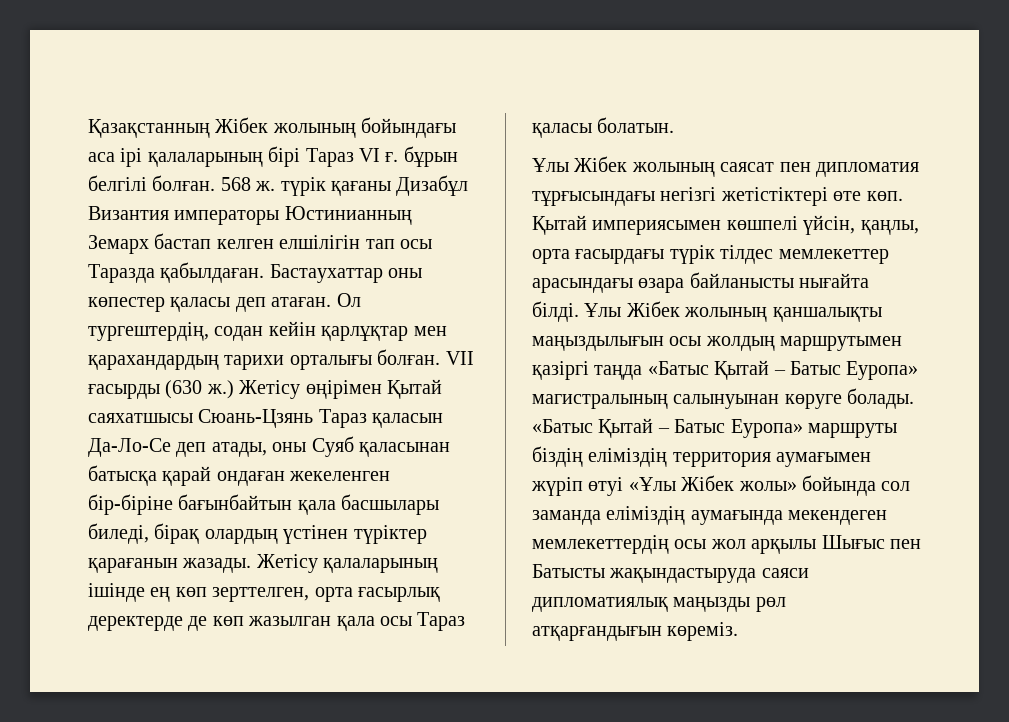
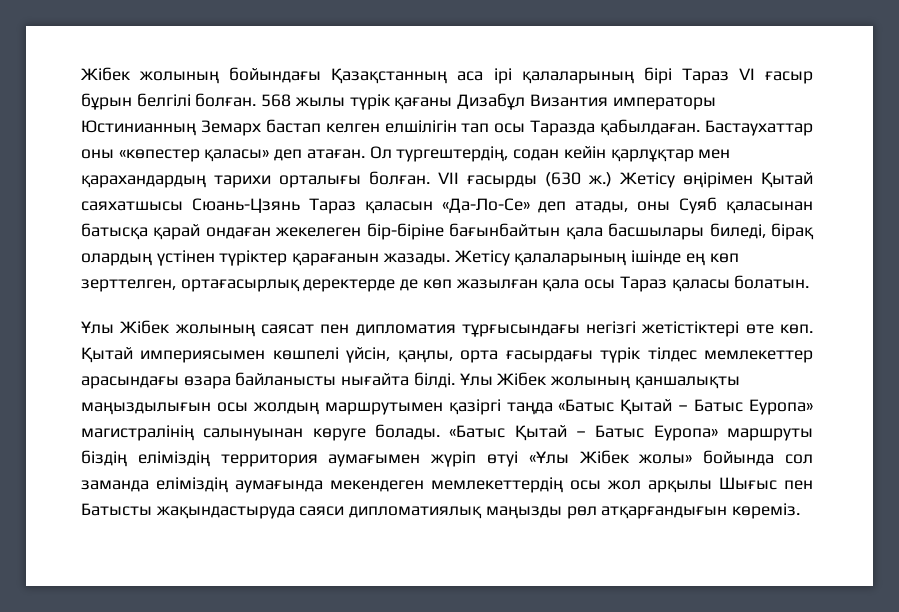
- Қазақстанның Жібек жолының бойындағы аса ірі қалаларының бірі Тараз VI ғ. бұрын белгілі болған.
+ Жібек жолының бойындағы Қазақстанның аса ірі қалаларының бірі Тараз VI ғасыр бұрын белгілі болған.
- 568 ж. түрік қағаны Дизабұл Византия императоры Юстинианның Земарх бастап келген елшілігін тап осы Таразда қабылдаған.
+ 568 жылы түрік қағаны Дизабұл Византия императоры Юстинианның Земарх бастап келген елшілігін тап осы Таразда қабылдаған.
- Бастаухаттар оны көпестер қаласы деп атаған.
+ Бастаухаттар оны «көпестер қаласы» деп атаған.
- Жетісу өңірімен Қытай саяхатшысы Сюань-Цзянь Тараз қаласын Да-Ло-Се деп атады, оны Суяб қаласынан батысқа қарай ондаған жекеленген бір-біріне бағынбайтын қала басшылары биледі, бірақ олардың үстінен түріктер қарағанын жазады.
+ Жетісу өңірімен Қытай саяхатшысы Сюань-Цзянь Тараз қаласын «Да-Ло-Се» деп атады, оны Суяб қаласынан батысқа қарай ондаған жекелеген бір-біріне бағынбайтын қала басшылары биледі, бірақ олардың үстінен түріктер қарағанын жазады.
- Жетісу қалаларының ішінде ең көп зерттелген, орта ғасырлық деректерде де көп жазылган қала осы Тараз қаласы болатын.
+ Жетісу қалаларының ішінде ең көп зерттелген, ортағасырлық деректерде де көп жазылған қала осы Тараз қаласы болатын.
- Ұлы Жібек жолының қаншалықты маңыздылығын осы жолдың маршрутымен қазіргі таңда «Батыс Қытай – Батыс Еуропа» магистралының салынуынан көруге болады.
+ Ұлы Жібек жолының қаншалықты маңыздылығын осы жолдың маршрутымен қазіргі таңда «Батыс Қытай – Батыс Еуропа» магистралінің салынуынан көруге болады.

